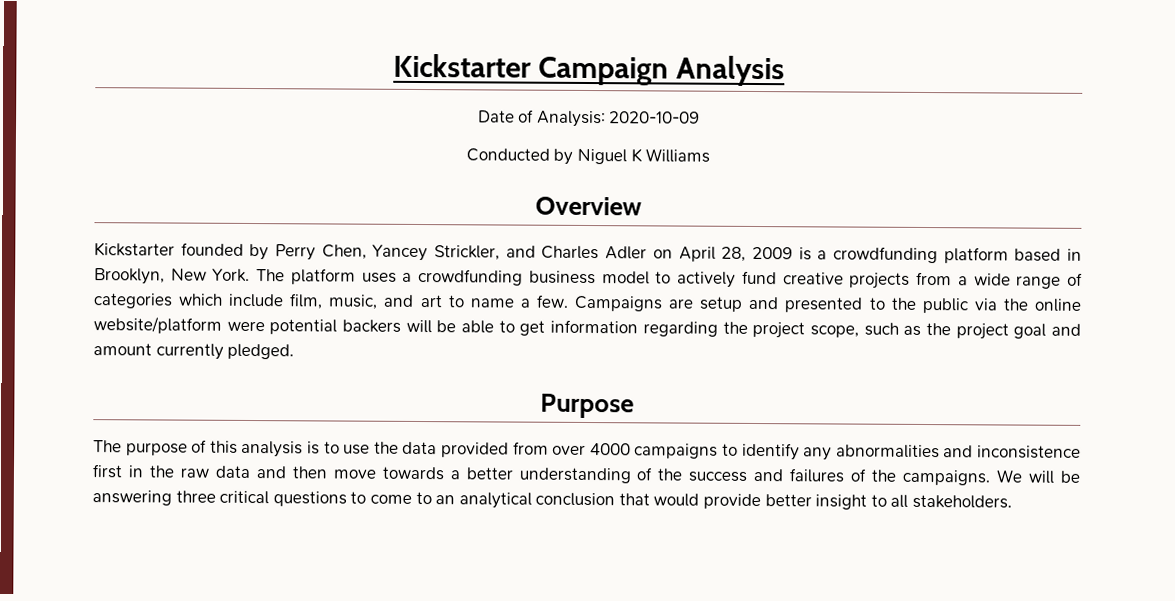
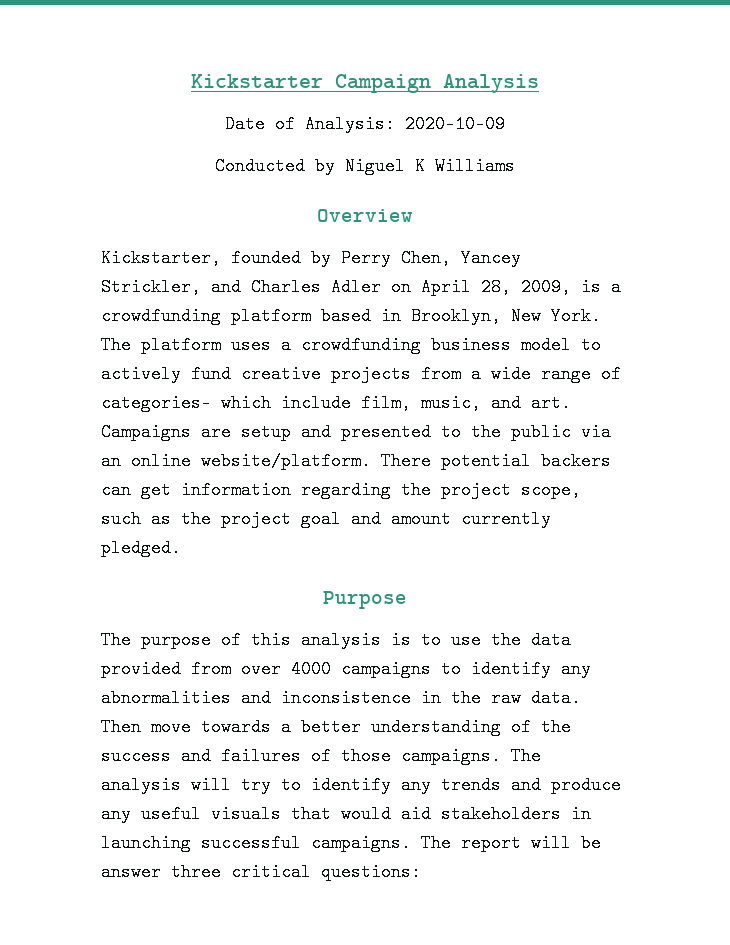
- Kickstarter founded by Perry Chen, Yancey Strickler, and Charles Adler on April 28, 2009 is a crowdfunding platform based in Brooklyn, New York.
+ Kickstarter, founded by Perry Chen, Yancey Strickler, and Charles Adler on April 28, 2009, is a crowdfunding platform based in Brooklyn, New York.
- The platform uses a crowdfunding business model to actively fund creative projects from a wide range of categories which include film, music, and art to name a few. Campaigns are setup and presented to the public via the online website/platform were potential backers will be able to get information regarding the project scope, such as the project goal and amount currently pledged.
+ The platform uses a crowdfunding business model to actively fund creative projects from a wide range of categories- which include film, music, and art. Campaigns are setup and presented to the public via an online website/platform. There potential backers can get information regarding the project scope, such as the project goal and amount currently pledged.
- The purpose of this analysis is to use the data provided from over 4000 campaigns to identify any abnormalities and inconsistence first in the raw data and then move towards a better understanding of the success and failures of the campaigns. We will be answering three critical questions to come to an analytical conclusion that would provide better insight to all stakeholders.
+ The purpose of this analysis is to use the data provided from over 4000 campaigns to identify any abnormalities and inconsistence in the raw data. Then move towards a better understanding of the success and failures of those campaigns. The analysis will try to identify any trends and produce any useful visuals that would aid stakeholders in launching successful campaigns. The report will be answer three critical questions:

